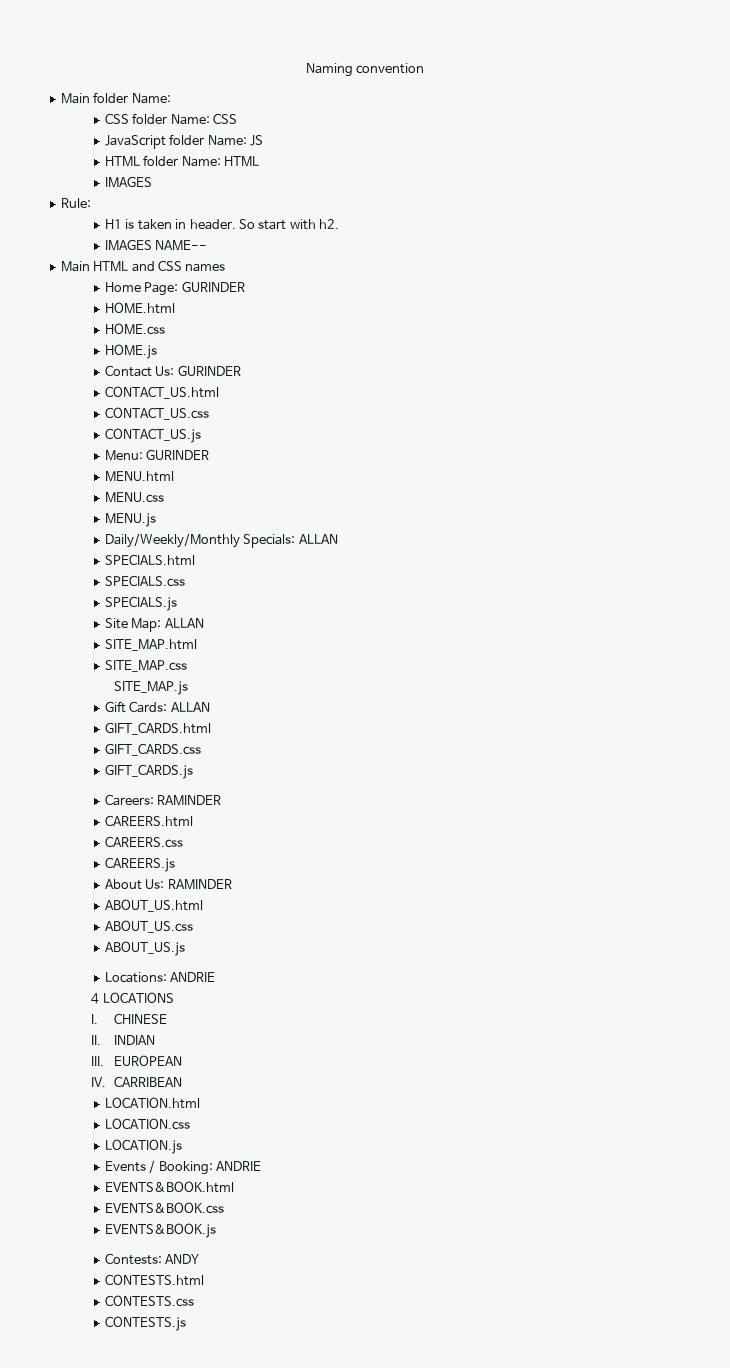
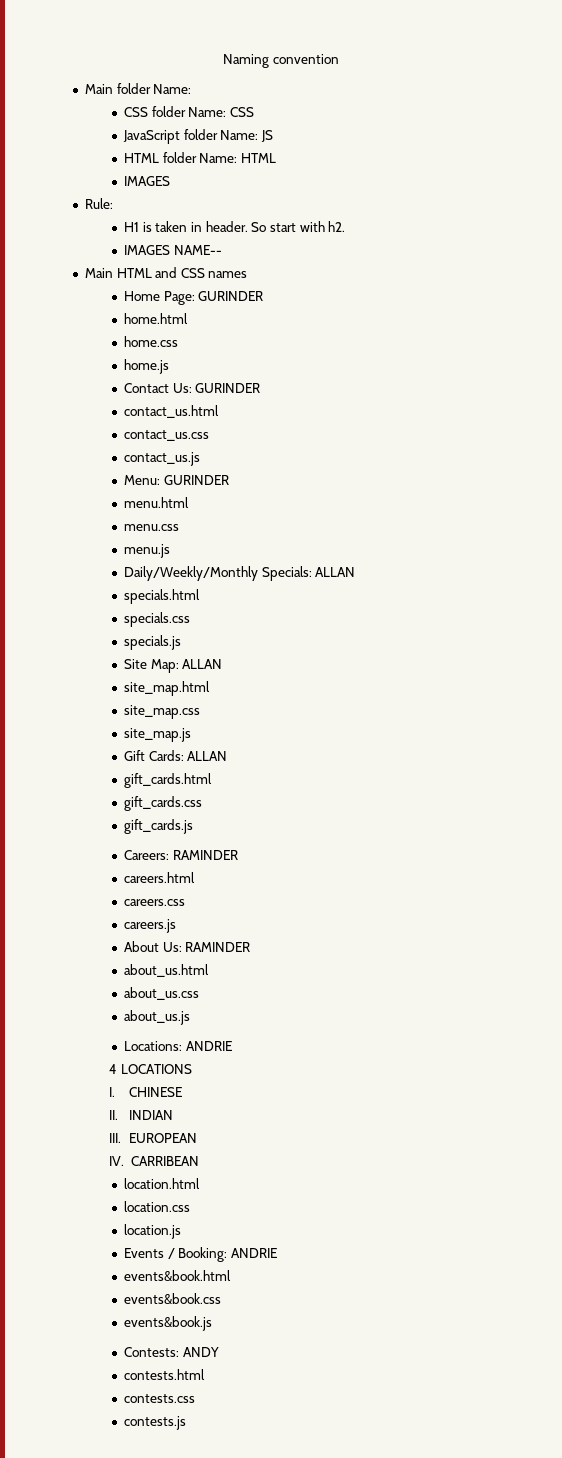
- HOME.html
- HOME.css
- HOME.js
+ home.html
+ home.css
+ home.js
- CONTACT_US.html
- CONTACT_US.css
- CONTACT_US.js
+ contact_us.html
+ contact_us.css
+ contact_us.js
- MENU.html
- MENU.css
- MENU.js
+ menu.html
+ menu.css
+ menu.js
- SPECIALS.html
- SPECIALS.css
- SPECIALS.js
+ specials.html
+ specials.css
+ specials.js
- SITE_MAP.html
- SITE_MAP.css
- SITE_MAP.js
+ site_map.html
+ site_map.css
+ site_map.js
- GIFT_CARDS.html
- GIFT_CARDS.css
- GIFT_CARDS.js
+ gift_cards.html
+ gift_cards.css
+ gift_cards.js
- CAREERS.html
- CAREERS.css
- CAREERS.js
+ careers.html
+ careers.css
+ careers.js
- ABOUT_US.html
- ABOUT_US.css
- ABOUT_US.js
+ about_us.html
+ about_us.css
+ about_us.js
- LOCATION.html
- LOCATION.css
- LOCATION.js
+ location.html
+ location.css
+ location.js
- EVENTS&BOOK.html
- EVENTS&BOOK.css
- EVENTS&BOOK.js
+ events&book.html
+ events&book.css
+ events&book.js
- CONTESTS.html
- CONTESTS.css
- CONTESTS.js
+ contests.html
+ contests.css
+ contests.js

